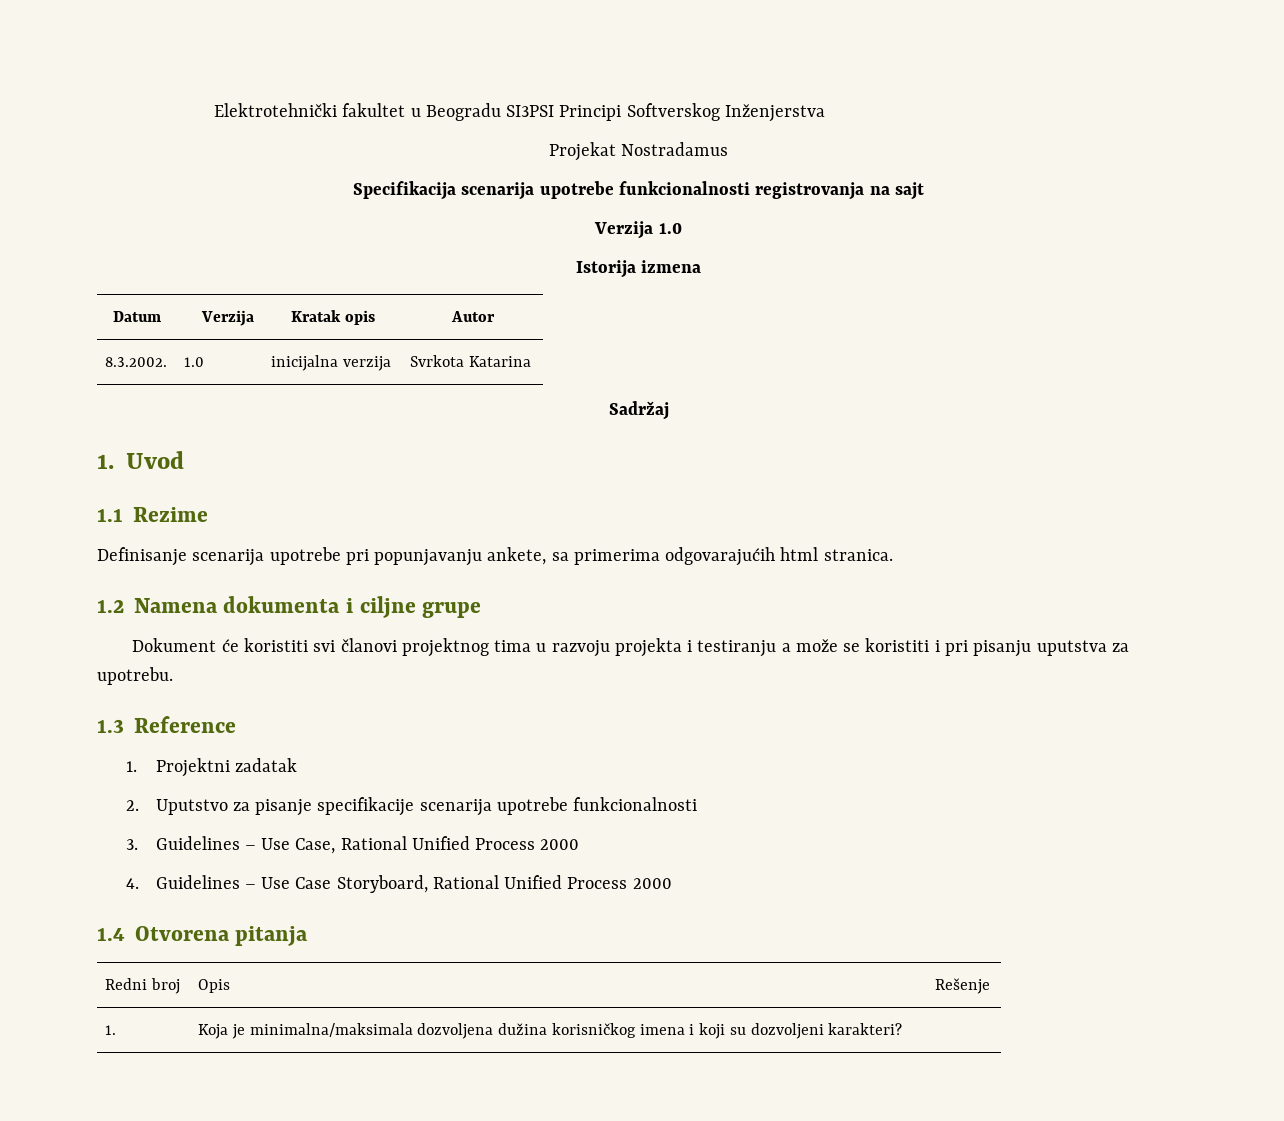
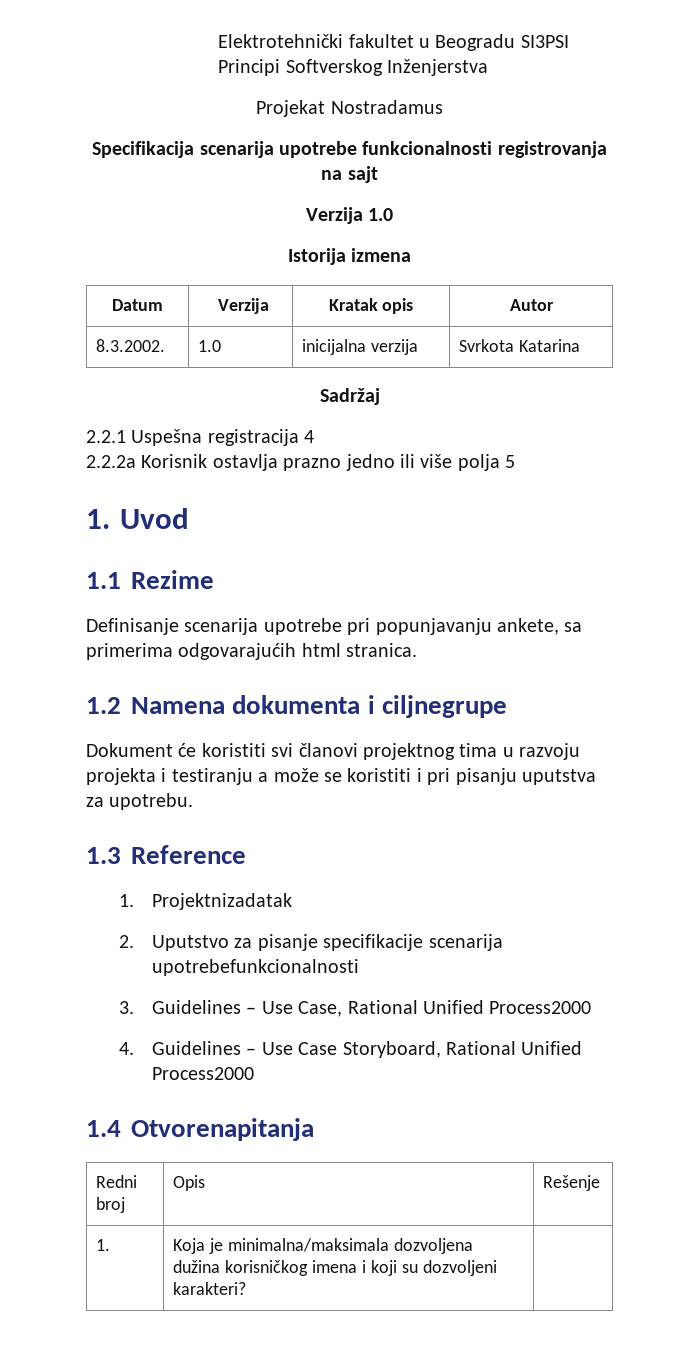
+ 2.2.1 Uspešna registracija 4
+ 2.2.2a Korisnik ostavlja prazno jedno ili više polja 5
- 1.2 Namena dokumenta i ciljne grupe
+ 1.2 Namena dokumenta i ciljnegrupe
- 1. Projektni zadatak
+ 1. Projektnizadatak
- 2. Uputstvo za pisanje specifikacije scenarija upotrebe funkcionalnosti
+ 2. Uputstvo za pisanje specifikacije scenarija upotrebefunkcionalnosti
- 3. Guidelines – Use Case, Rational Unified Process 2000
+ 3. Guidelines – Use Case, Rational Unified Process2000
- 4. Guidelines – Use Case Storyboard, Rational Unified Process 2000
+ 4. Guidelines – Use Case Storyboard, Rational Unified Process2000
- 1.4 Otvorena pitanja
+ 1.4 Otvorenapitanja

